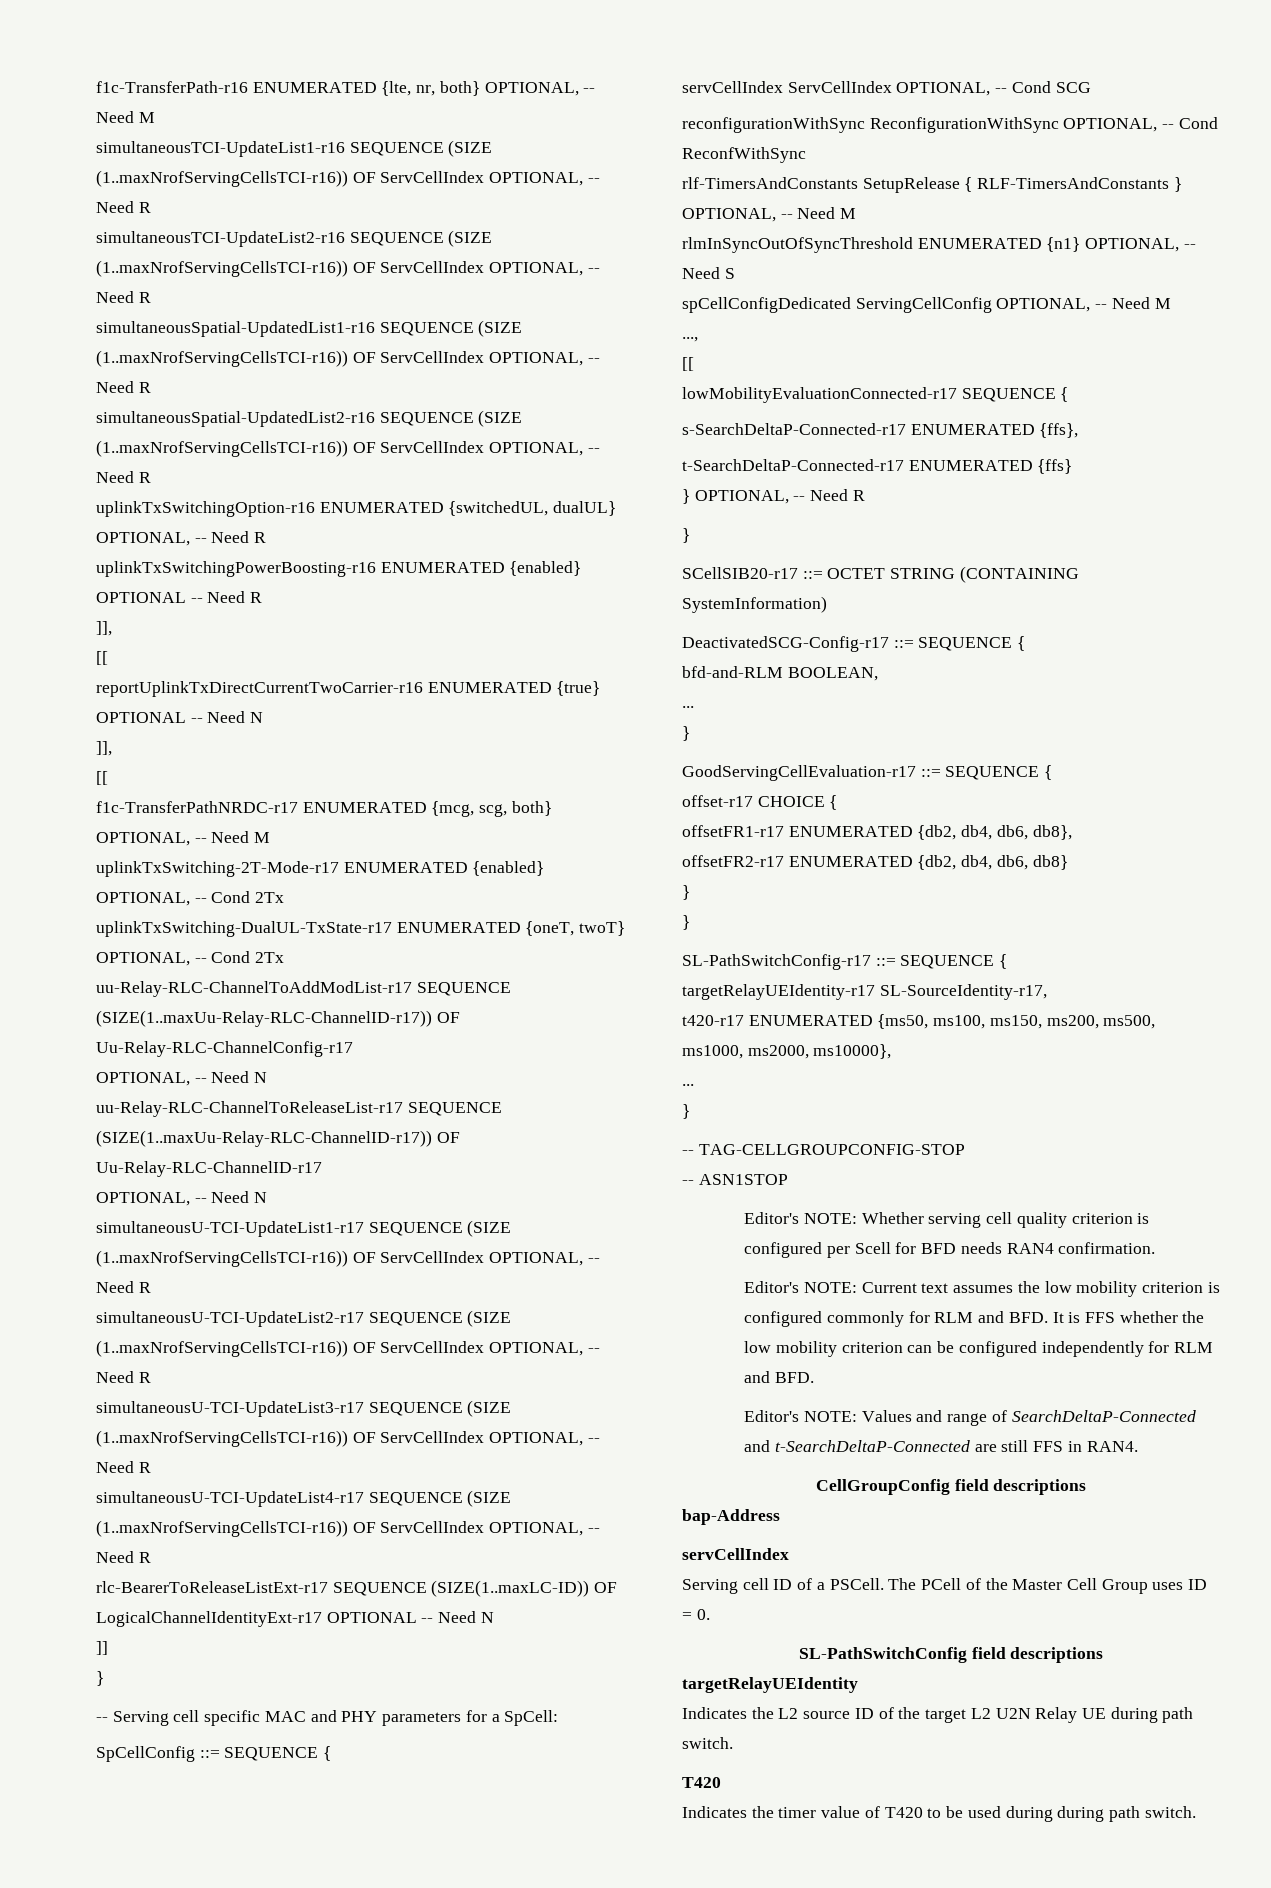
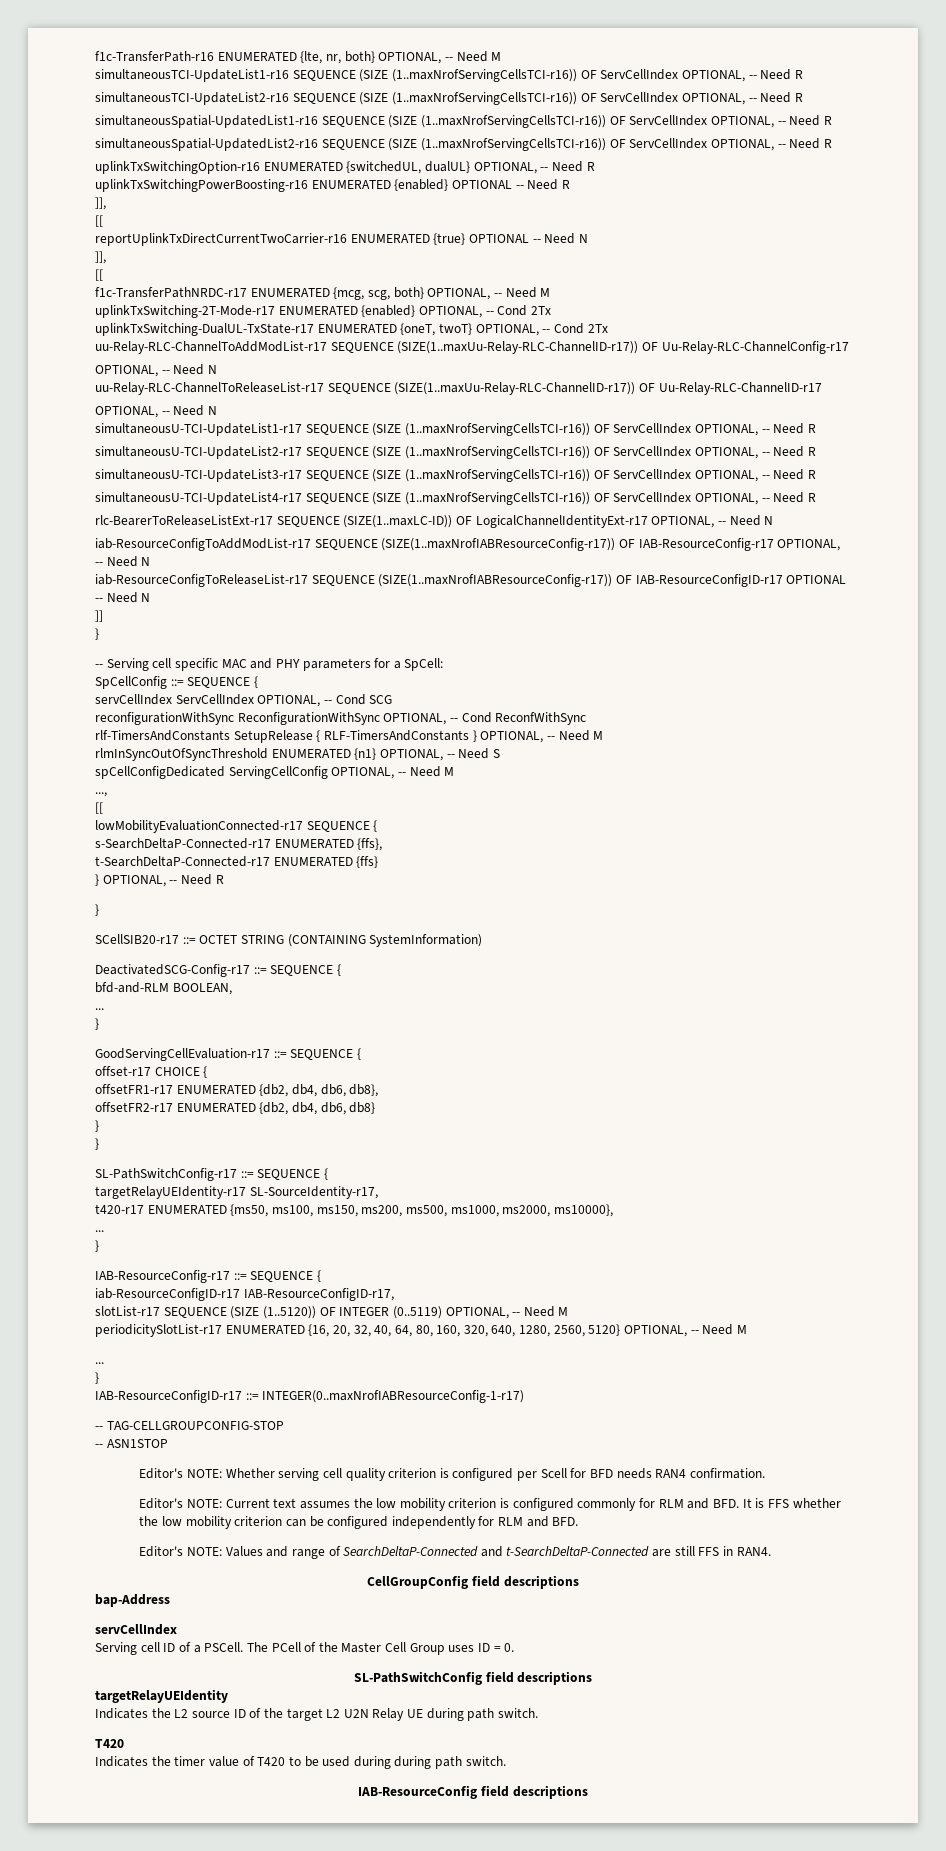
- rlc-BearerToReleaseListExt-r17 SEQUENCE (SIZE(1..maxLC-ID)) OF LogicalChannelIdentityExt-r17 OPTIONAL -- Need N
+ rlc-BearerToReleaseListExt-r17 SEQUENCE (SIZE(1..maxLC-ID)) OF LogicalChannelIdentityExt-r17 OPTIONAL, -- Need N
+ iab-ResourceConfigToAddModList-r17 SEQUENCE (SIZE(1..maxNrofIABResourceConfig-r17)) OF IAB-ResourceConfig-r17 OPTIONAL, -- Need N
+ iab-ResourceConfigToReleaseList-r17 SEQUENCE (SIZE(1..maxNrofIABResourceConfig-r17)) OF IAB-ResourceConfigID-r17 OPTIONAL -- Need N
+ IAB-ResourceConfig-r17 ::= SEQUENCE {
+ iab-ResourceConfigID-r17 IAB-ResourceConfigID-r17,
+ slotList-r17 SEQUENCE (SIZE (1..5120)) OF INTEGER (0..5119) OPTIONAL, -- Need M
+ periodicitySlotList-r17 ENUMERATED {16, 20, 32, 40, 64, 80, 160, 320, 640, 1280, 2560, 5120} OPTIONAL, -- Need M
+ ...
+ }
+ IAB-ResourceConfigID-r17 ::= INTEGER(0..maxNrofIABResourceConfig-1-r17)
+ IAB-ResourceConfig field descriptions

